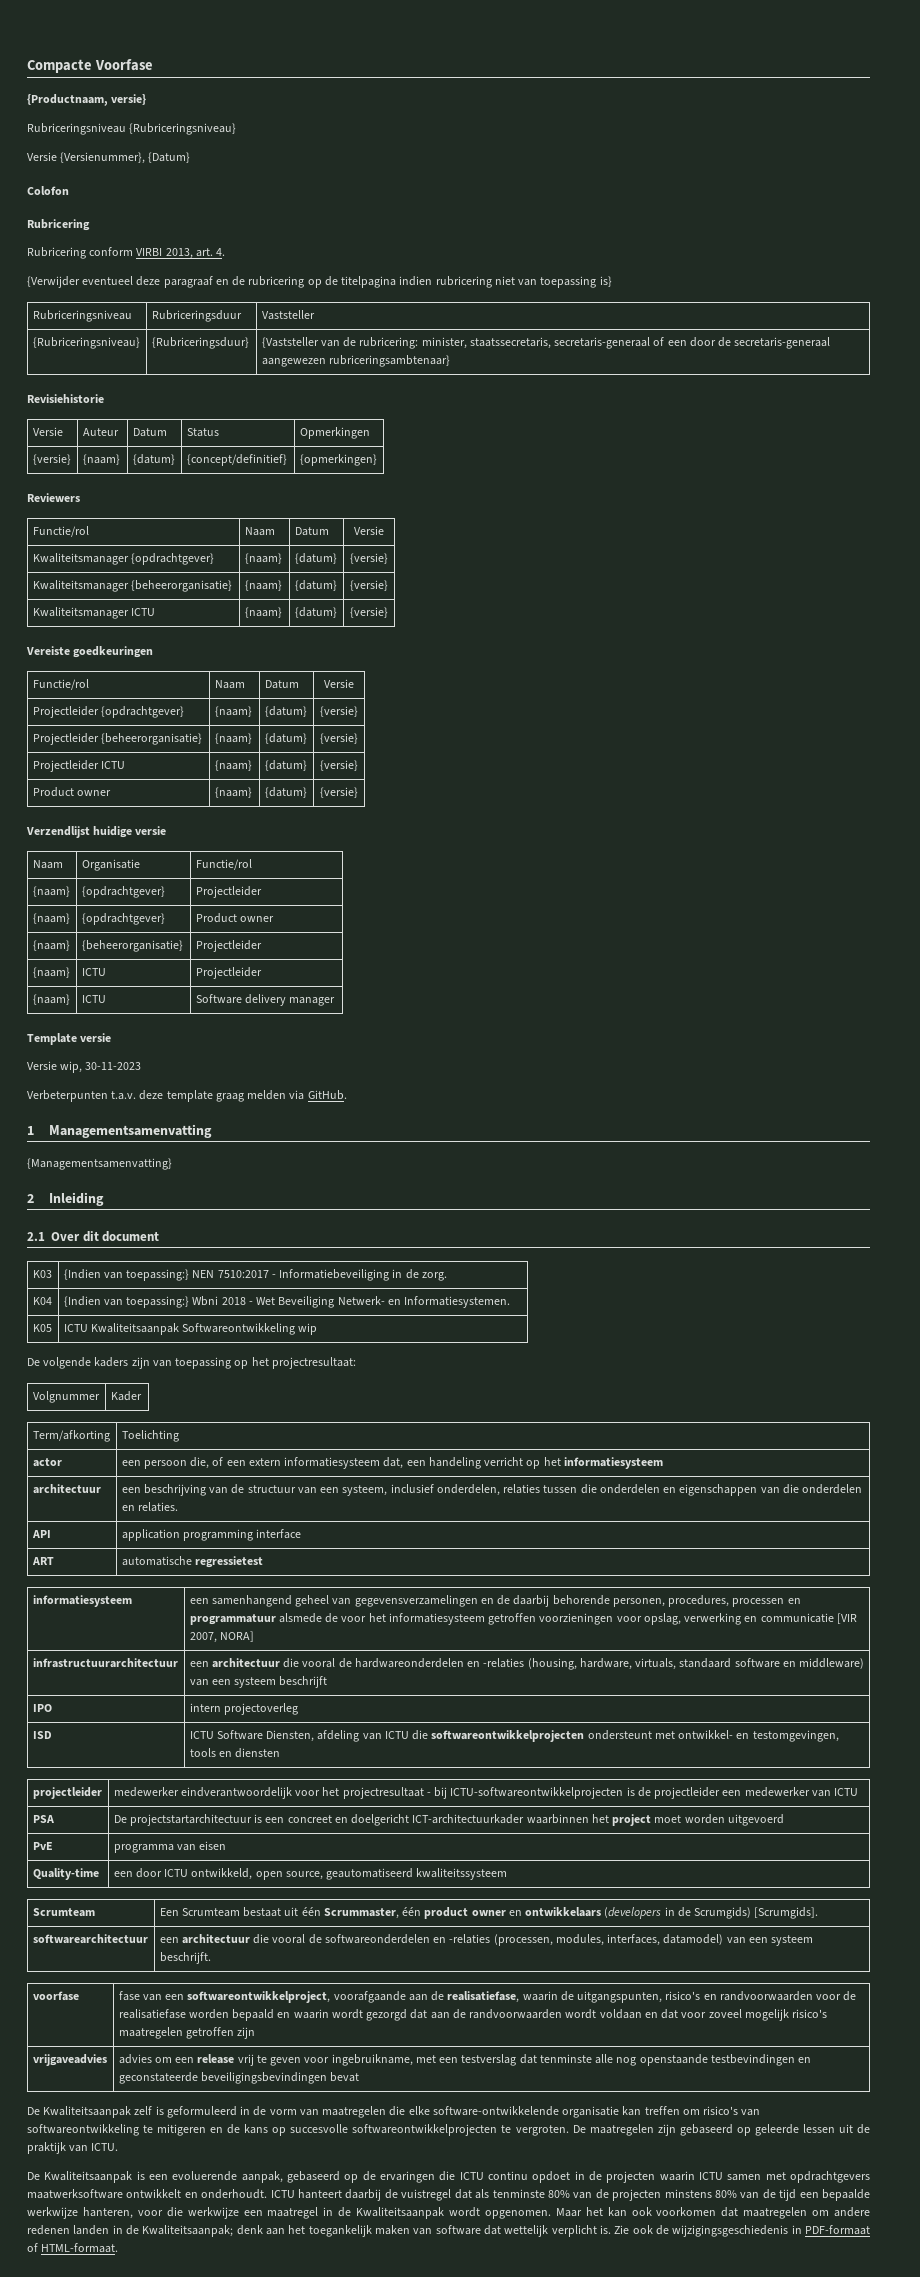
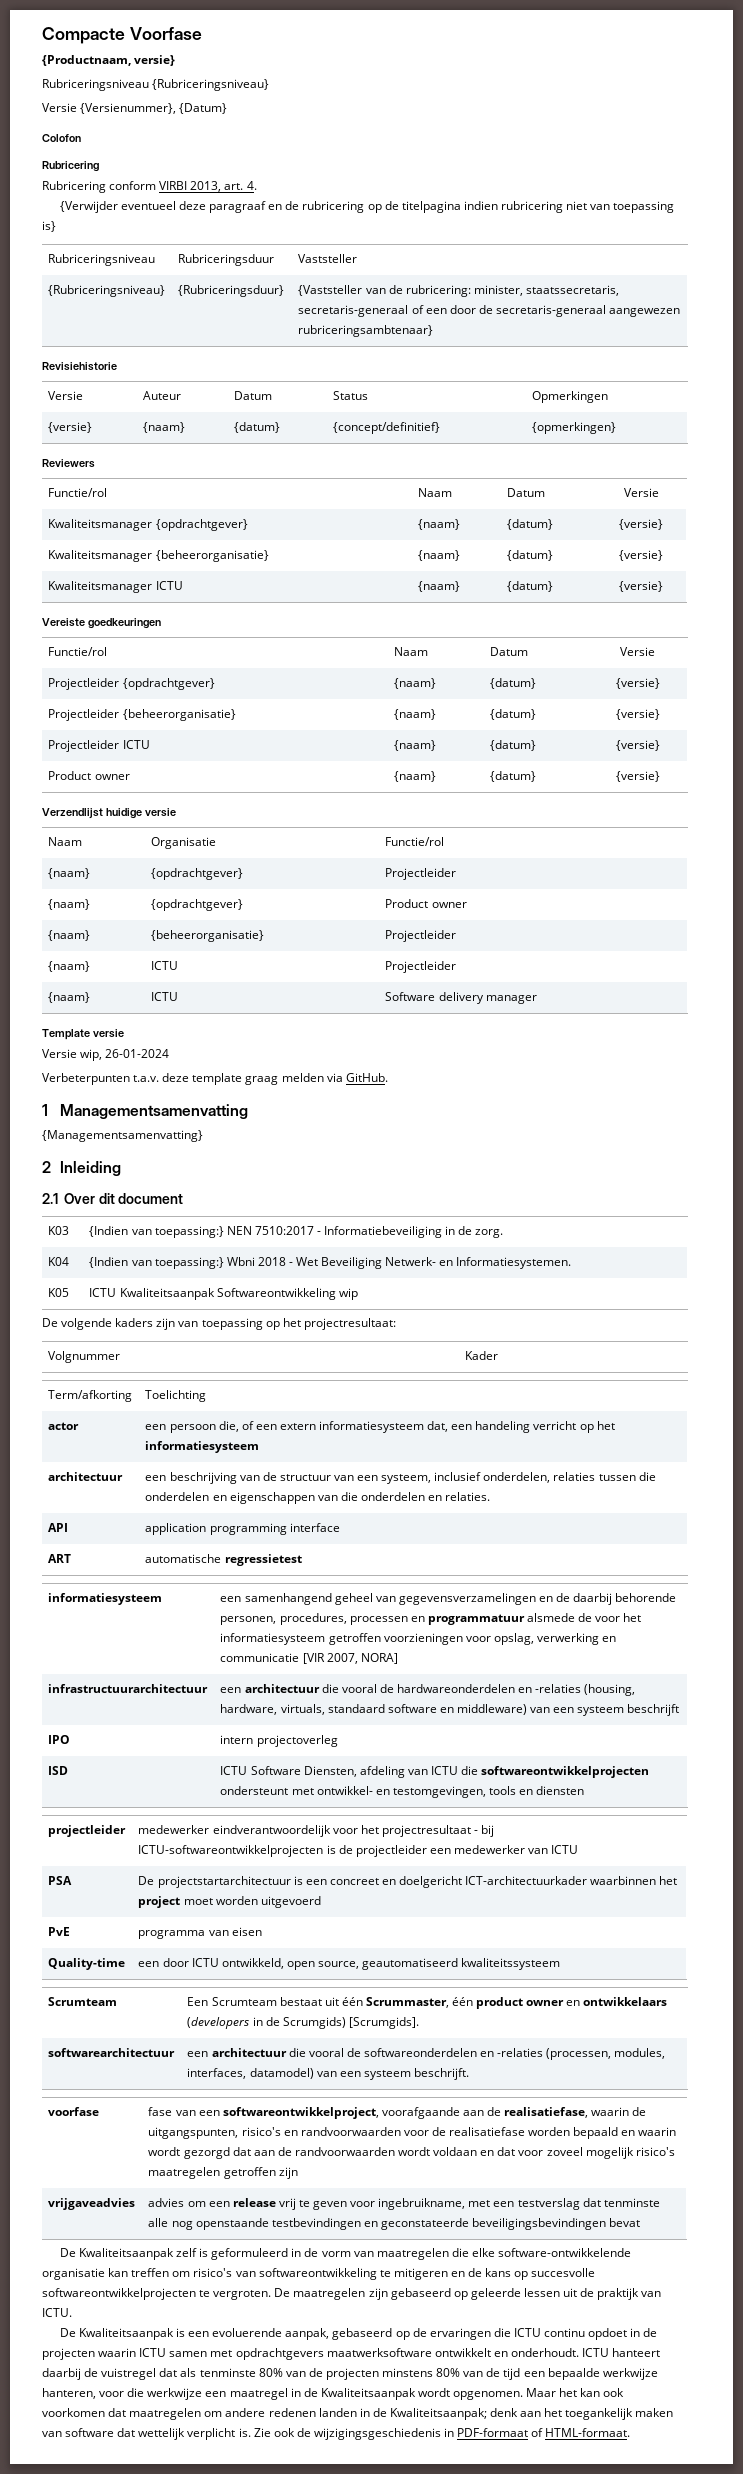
- Versie wip, 30-11-2023
+ Versie wip, 26-01-2024

